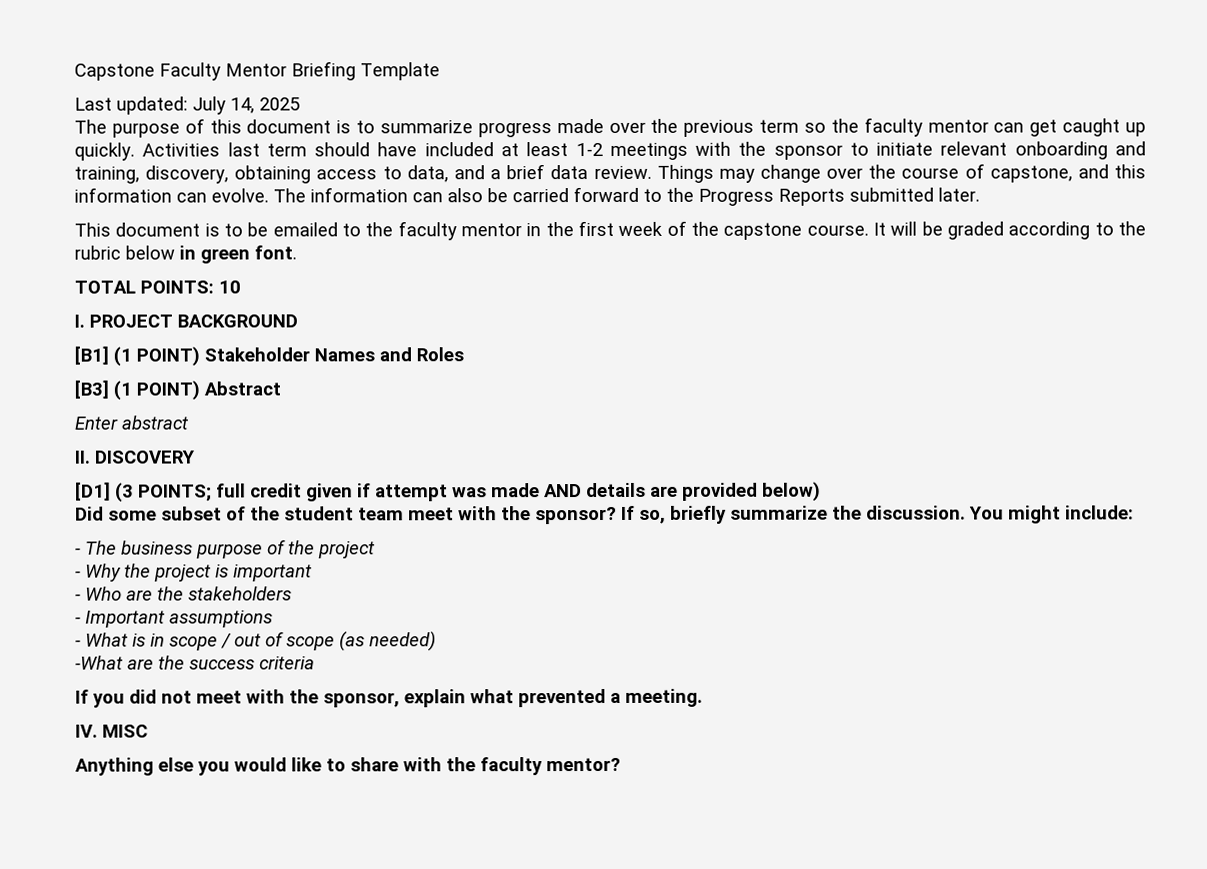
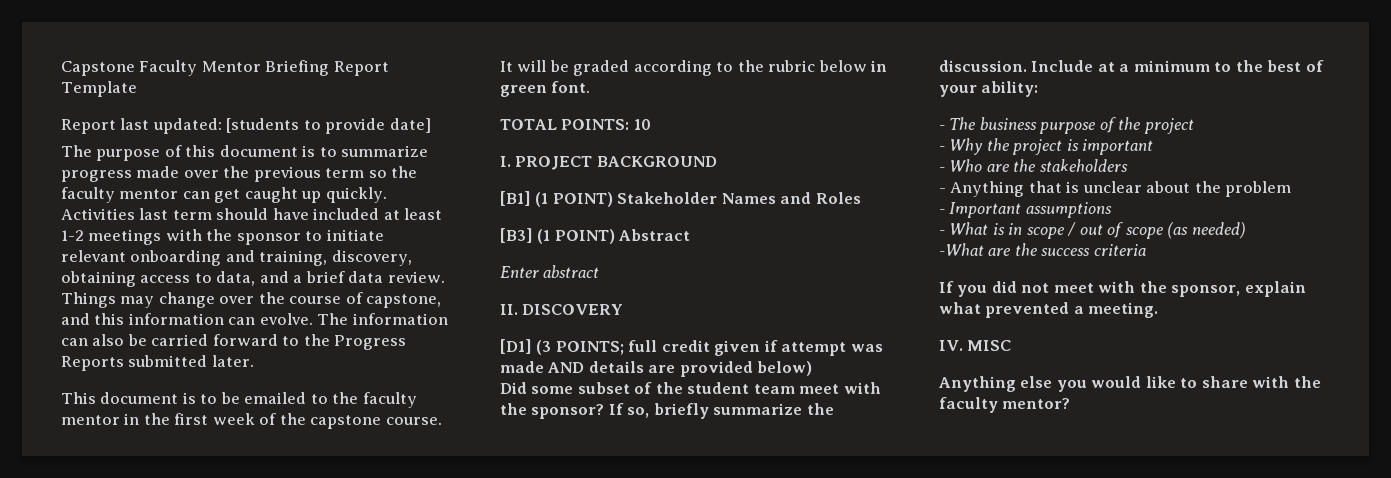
- Capstone Faculty Mentor Briefing Template
+ Capstone Faculty Mentor Briefing Report Template
- Last updated: July 14, 2025
+ Report last updated: [students to provide date]
- You might include:
+ Include at a minimum to the best of your ability:
+ - Anything that is unclear about the problem

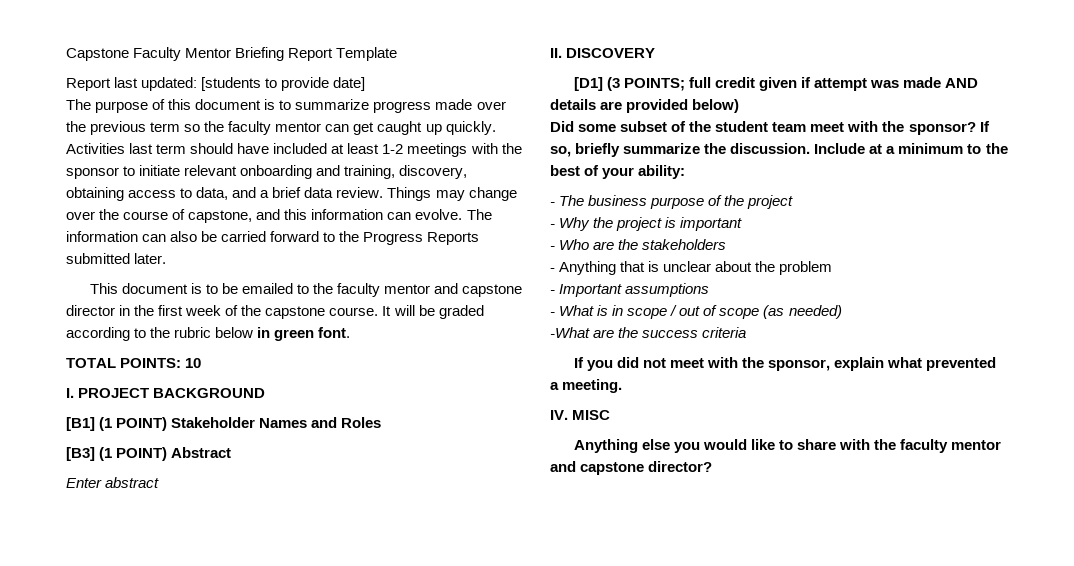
- This document is to be emailed to the faculty mentor in the first week of the capstone course.
+ This document is to be emailed to the faculty mentor and capstone director in the first week of the capstone course.
- Anything else you would like to share with the faculty mentor?
+ Anything else you would like to share with the faculty mentor and capstone director?

